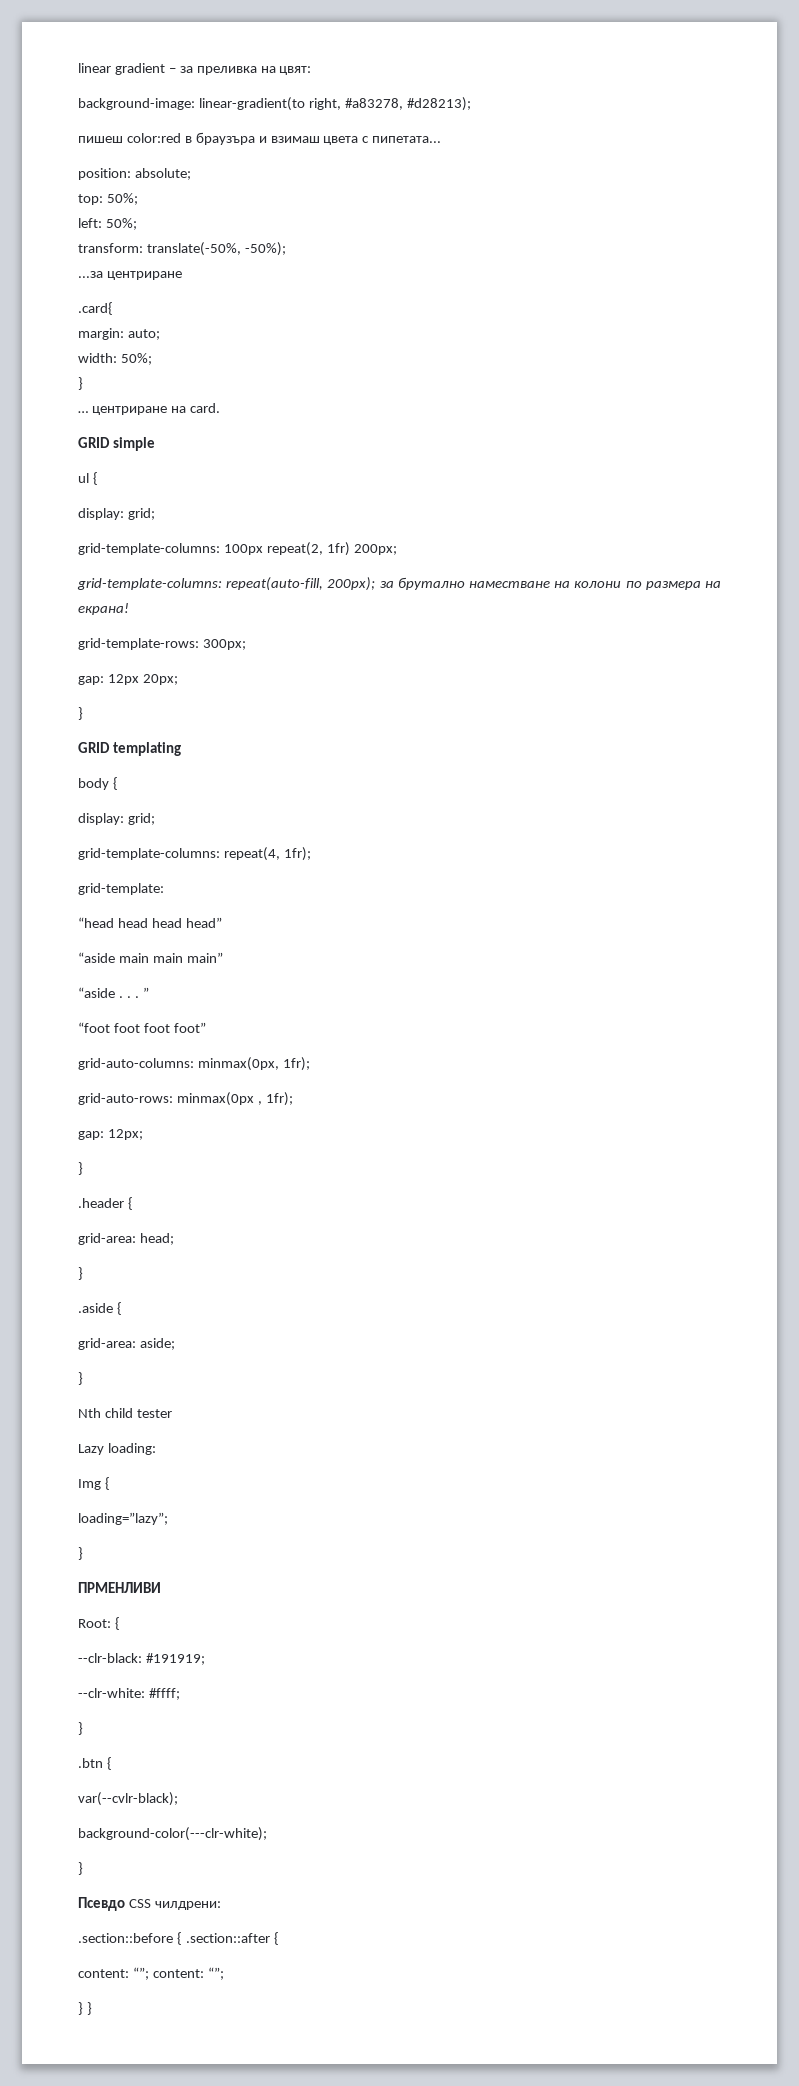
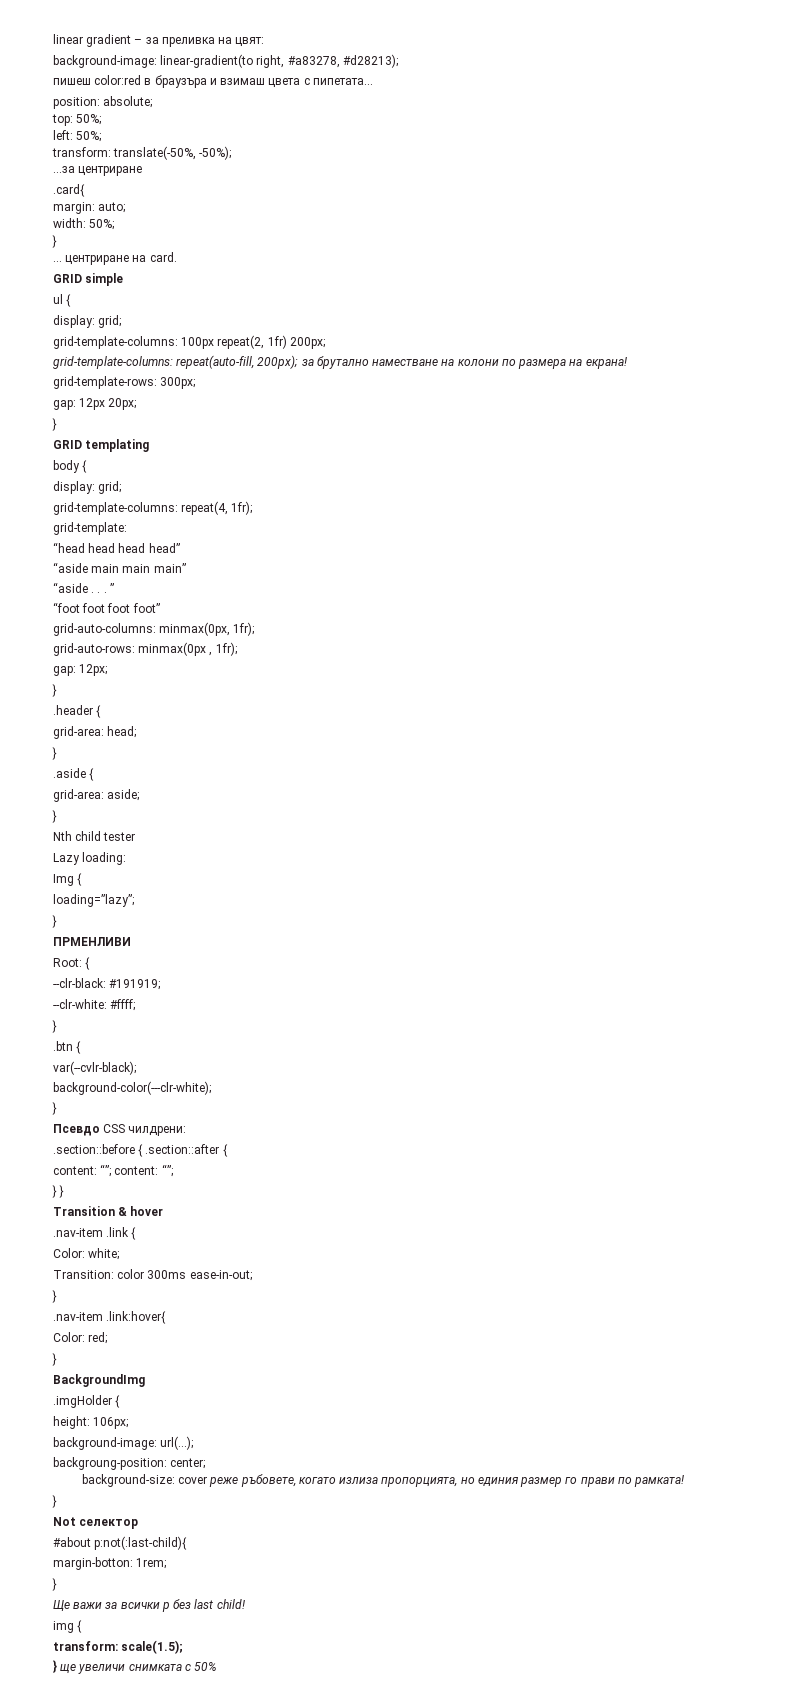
+ Transition & hover
+ .nav-item .link {
+ Color: white;
+ Transition: color 300ms ease-in-out;
+ }
+ .nav-item .link:hover{
+ Color: red;
+ }
+ BackgroundImg
+ .imgHolder {
+ height: 106px;
+ background-image: url(…);
+ backgroung-position: center;
+ background-size: cover реже ръбовете, когато излиза пропорцията, но единия размер го прави по рамката!
+ }
+ Not селектор
+ #about p:not(:last-child){
+ margin-botton: 1rem;
+ }
+ Ще важи за всички р без last child!
+ img {
+ transform: scale(1.5);
+ } ще увеличи снимката с 50%

